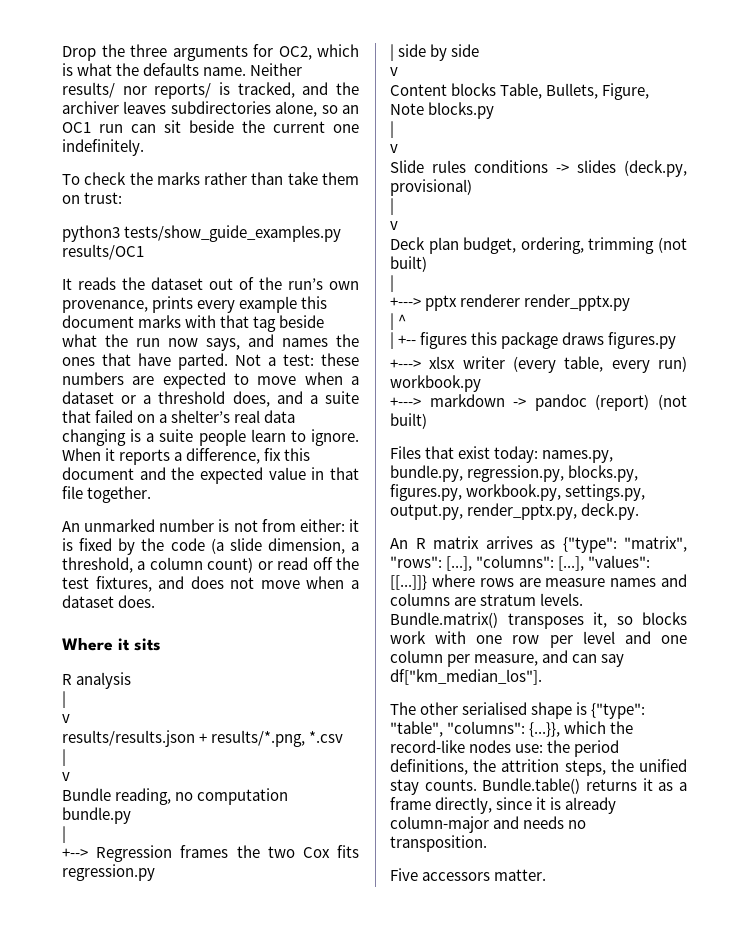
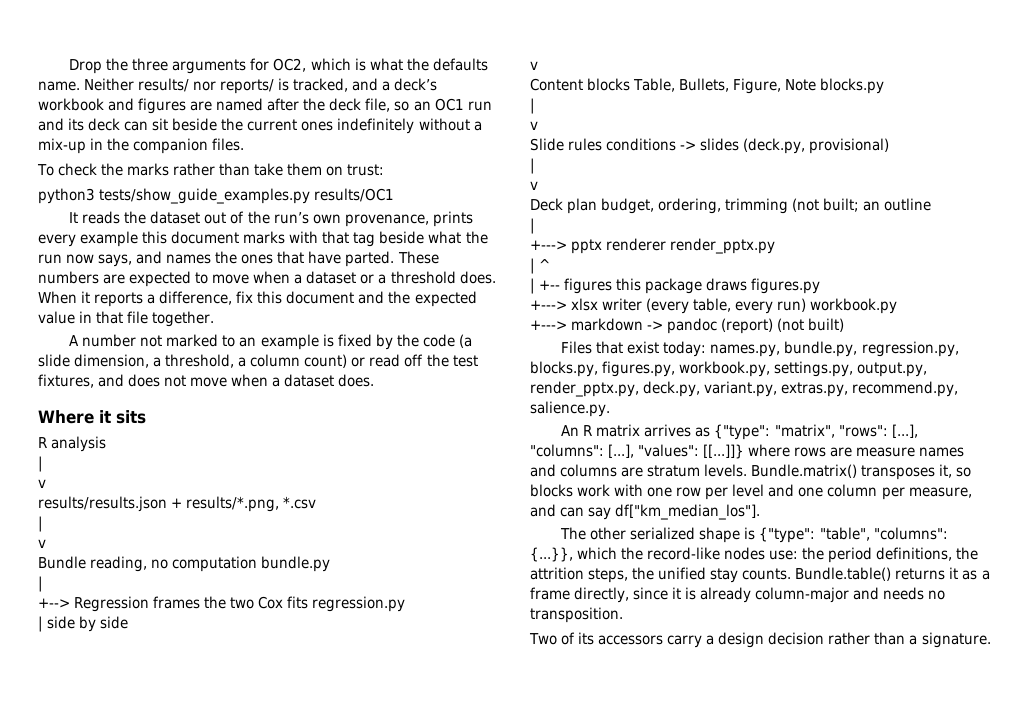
- Neither results/ nor reports/ is tracked, and the archiver leaves subdirectories alone, so an OC1 run can sit beside the current one indefinitely.
+ Neither results/ nor reports/ is tracked, and a deck’s workbook and figures are named after the deck file, so an OC1 run and its deck can sit beside the current ones indefinitely without a mix-up in the companion files.
- Not a test: these numbers are expected to move when a dataset or a threshold does, and a suite that failed on a shelter’s real data changing is a suite people learn to ignore.
+ These numbers are expected to move when a dataset or a threshold does.
- An unmarked number is not from either: it is fixed by the code (a slide dimension, a threshold, a column count) or read off the test fixtures, and does not move when a dataset does.
+ A number not marked to an example is fixed by the code (a slide dimension, a threshold, a column count) or read off the test fixtures, and does not move when a dataset does.
- Deck plan budget, ordering, trimming (not built)
+ Deck plan budget, ordering, trimming (not built; an outline
- Files that exist today: names.py, bundle.py, regression.py, blocks.py, figures.py, workbook.py, settings.py, output.py, render_pptx.py, deck.py.
+ Files that exist today: names.py, bundle.py, regression.py, blocks.py, figures.py, workbook.py, settings.py, output.py, render_pptx.py, deck.py, variant.py, extras.py, recommend.py, salience.py.
- The other serialised shape is {"type": "table", "columns": {...}}, which the record-like nodes use: the period definitions, the attrition steps, the unified stay counts.
+ The other serialized shape is {"type": "table", "columns": {...}}, which the record-like nodes use: the period definitions, the attrition steps, the unified stay counts.
- Five accessors matter.
+ Two of its accessors carry a design decision rather than a signature.

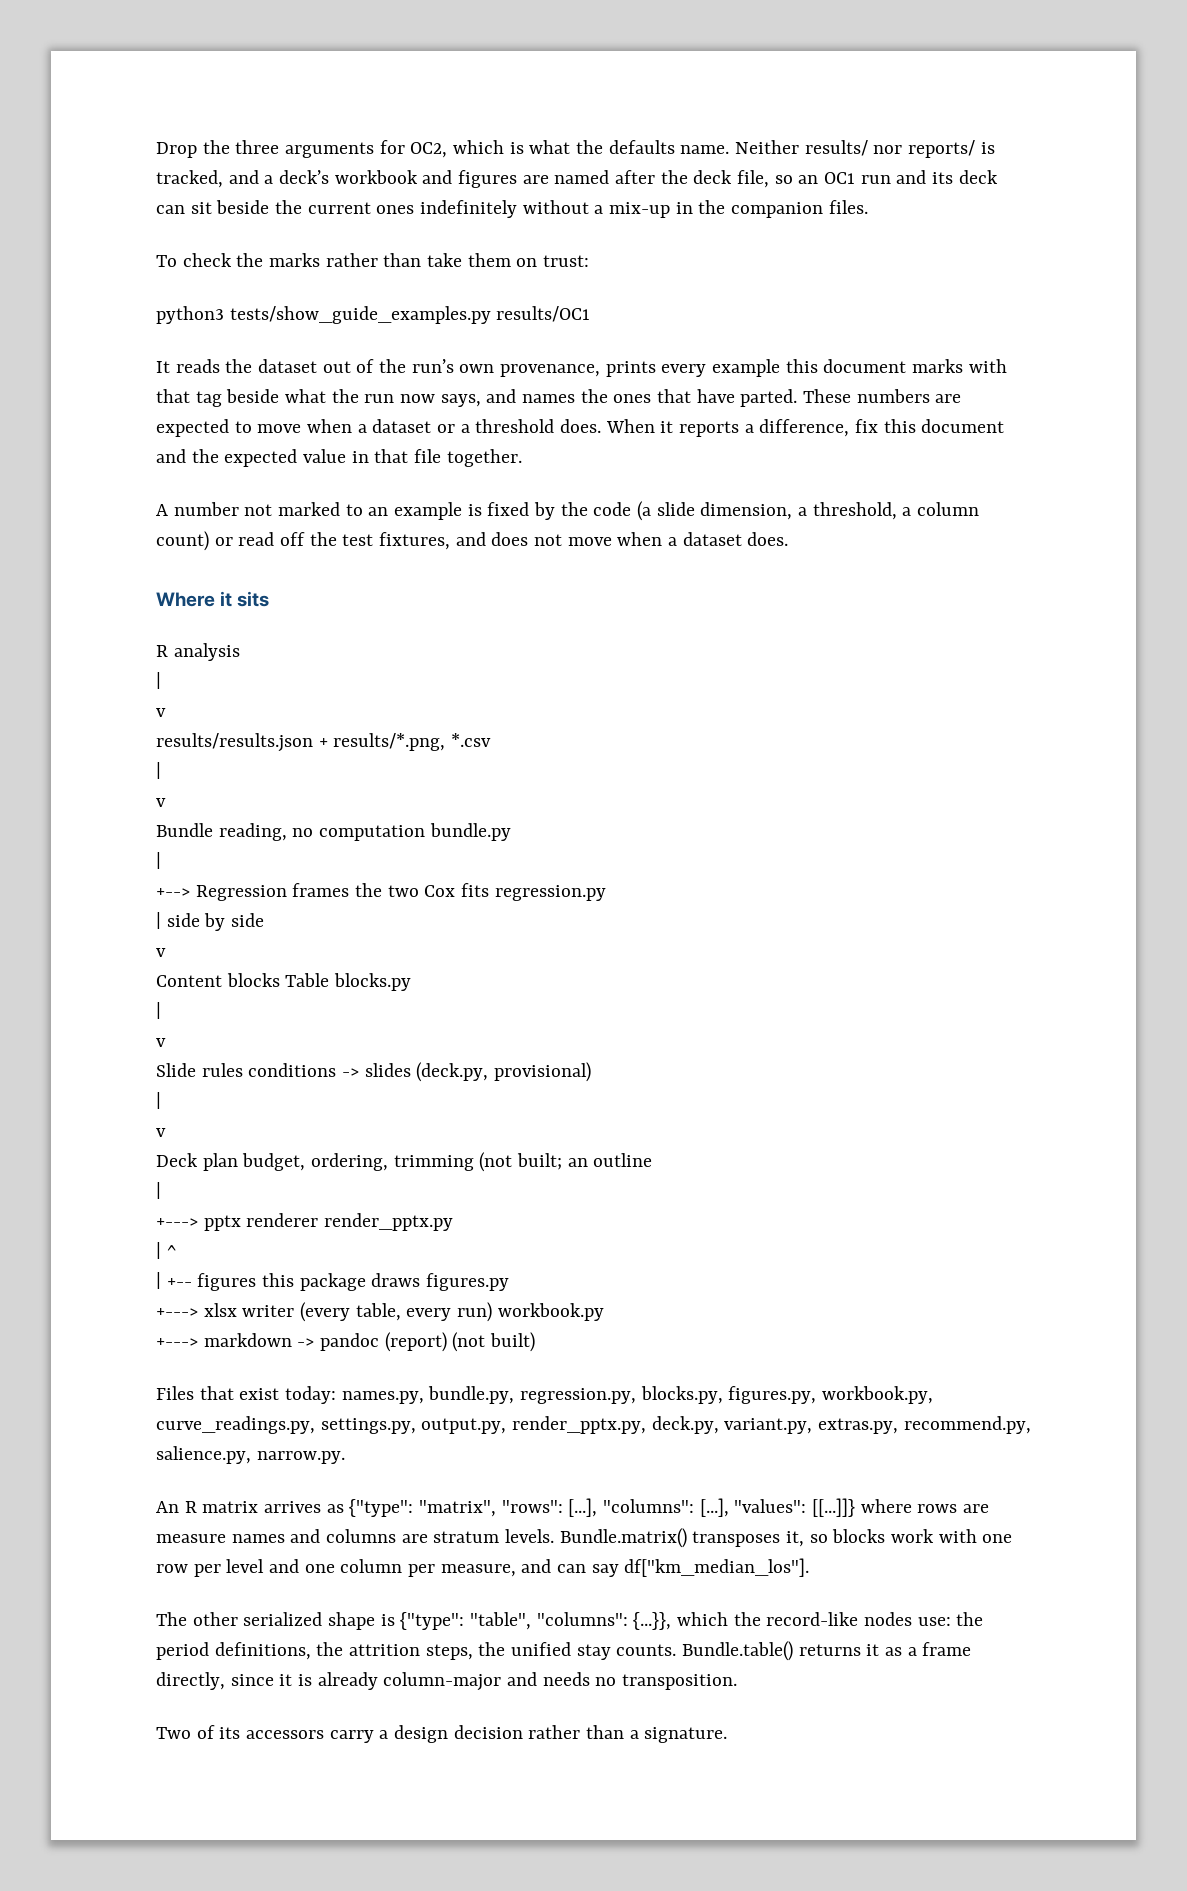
- Content blocks Table, Bullets, Figure, Note blocks.py
+ Content blocks Table blocks.py
- Files that exist today: names.py, bundle.py, regression.py, blocks.py, figures.py, workbook.py, settings.py, output.py, render_pptx.py, deck.py, variant.py, extras.py, recommend.py, salience.py.
+ Files that exist today: names.py, bundle.py, regression.py, blocks.py, figures.py, workbook.py, curve_readings.py, settings.py, output.py, render_pptx.py, deck.py, variant.py, extras.py, recommend.py, salience.py, narrow.py.

